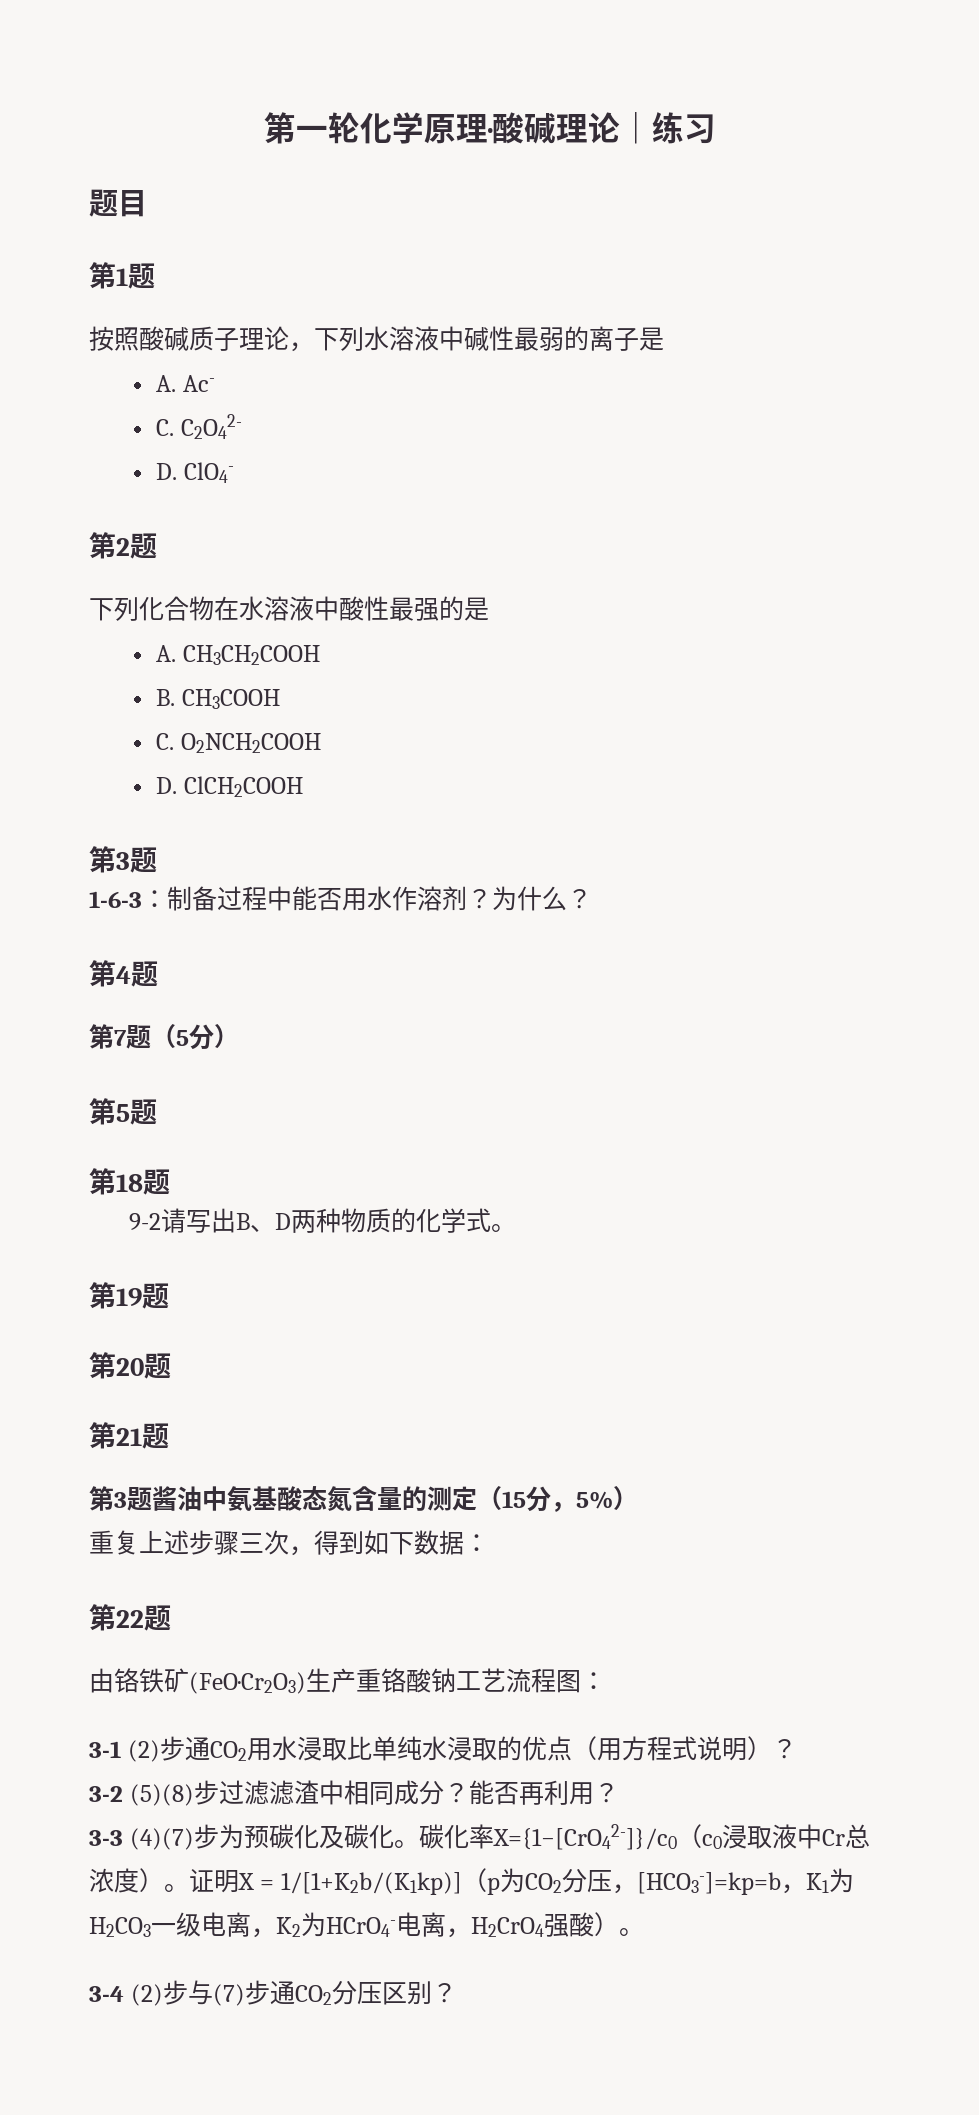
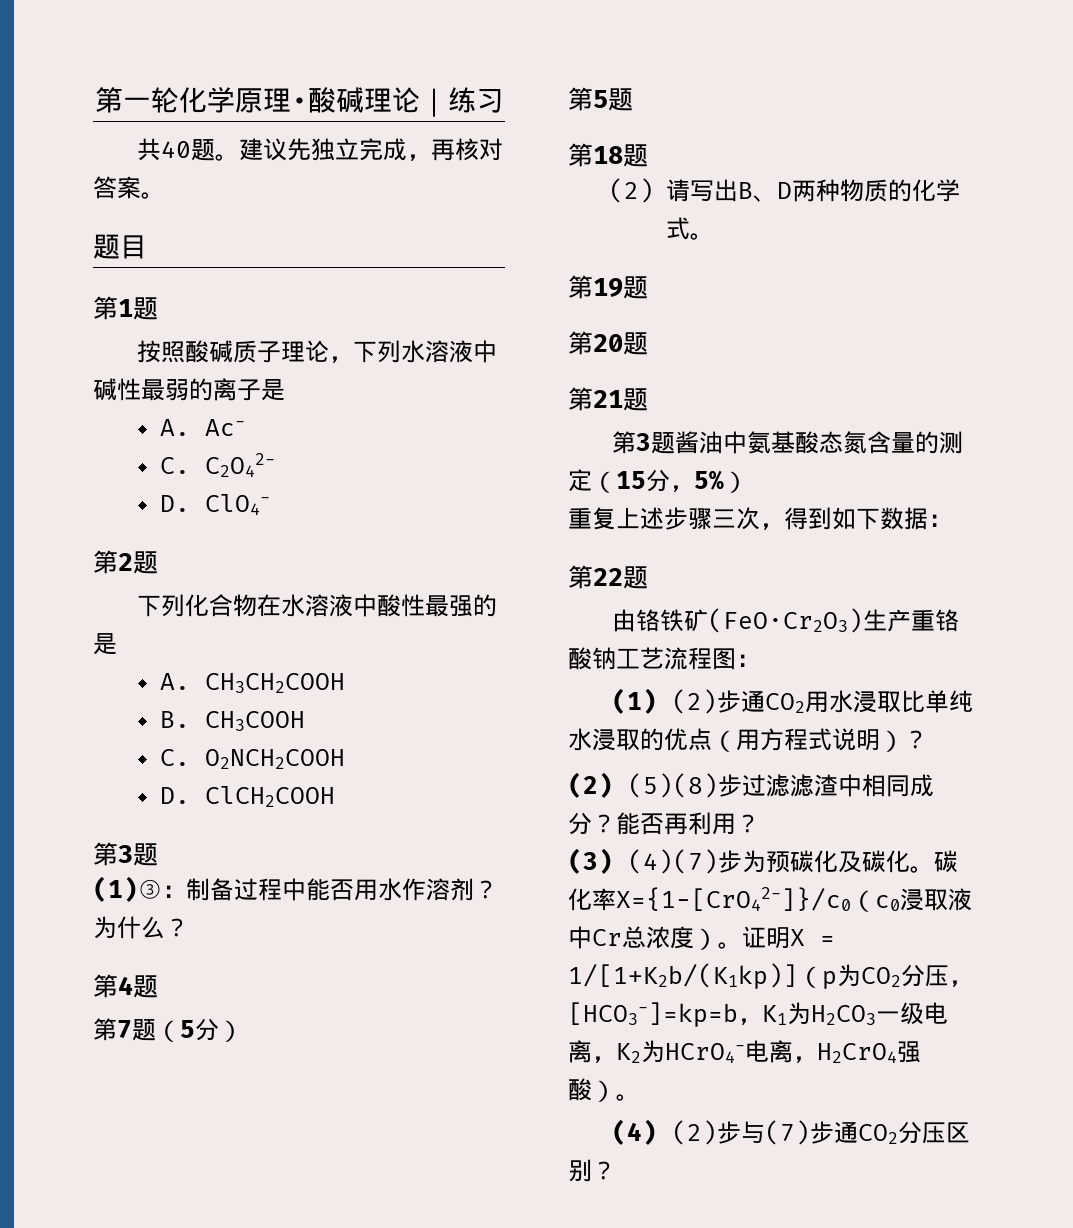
+ 共40题。建议先独立完成，再核对答案。
- 1-6-3：制备过程中能否用水作溶剂？
+ (1)③：制备过程中能否用水作溶剂？
- 9-2请写出B、D两种物质的化学式。
+ (2)请写出B、D两种物质的化学式。
- 3-1 (2)步通CO2用水浸取比单纯水浸取的优点（用方程式说明）？
+ (1) (2)步通CO2用水浸取比单纯水浸取的优点（用方程式说明）？
- 3-2 (5)(8)步过滤滤渣中相同成分？
+ (2) (5)(8)步过滤滤渣中相同成分？
- 3-3 (4)(7)步为预碳化及碳化。
+ (3) (4)(7)步为预碳化及碳化。
- 3-4 (2)步与(7)步通CO2分压区别？
+ (4) (2)步与(7)步通CO2分压区别？

